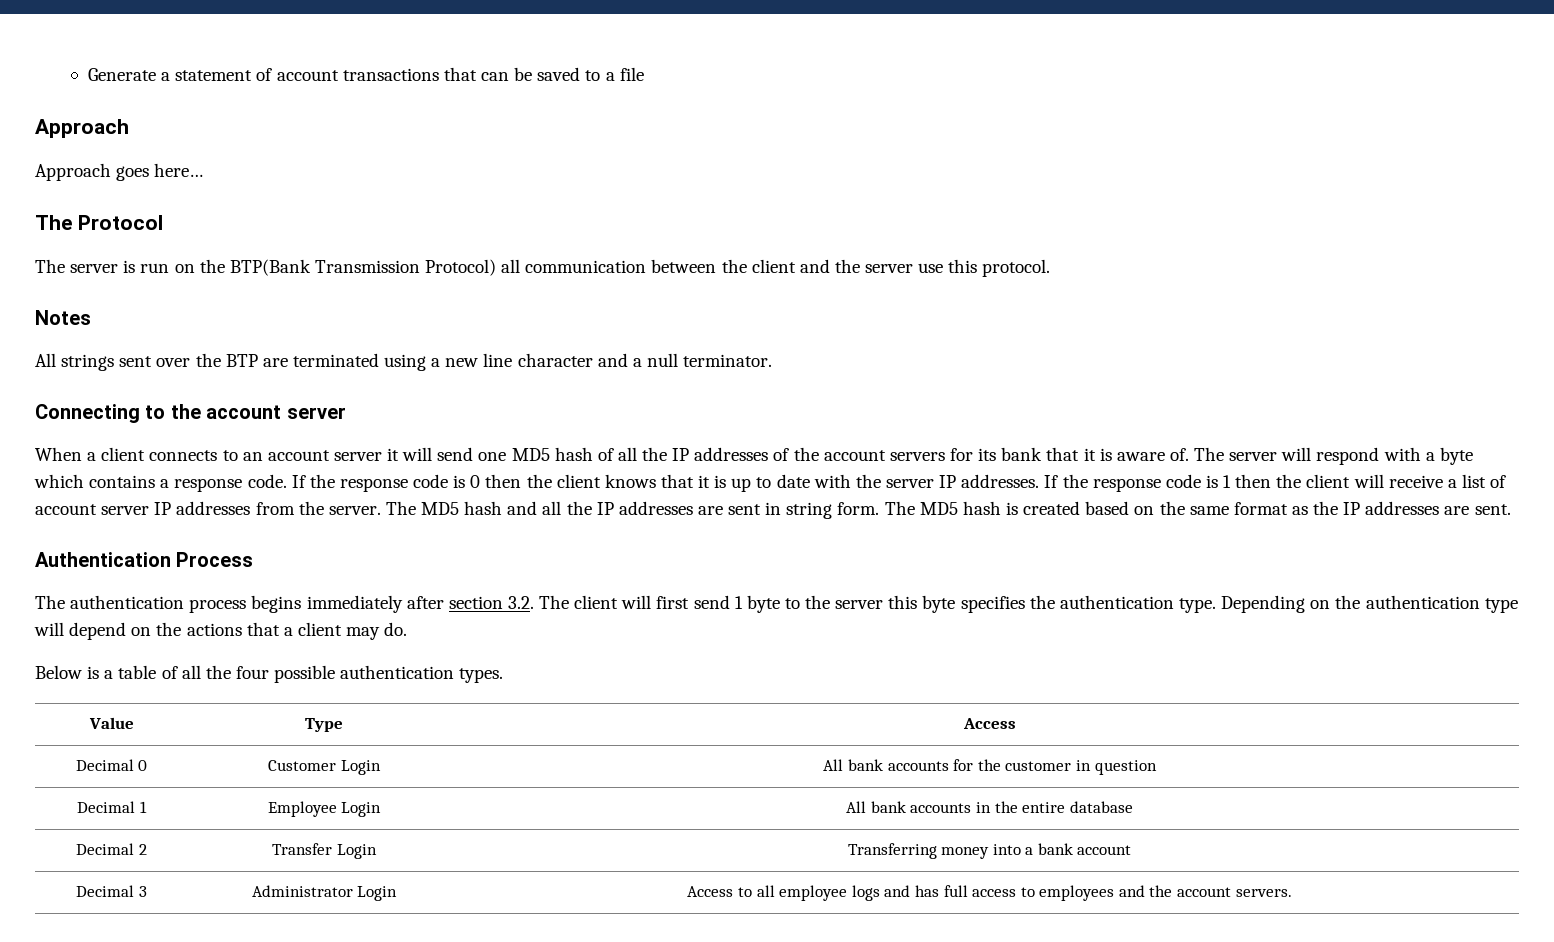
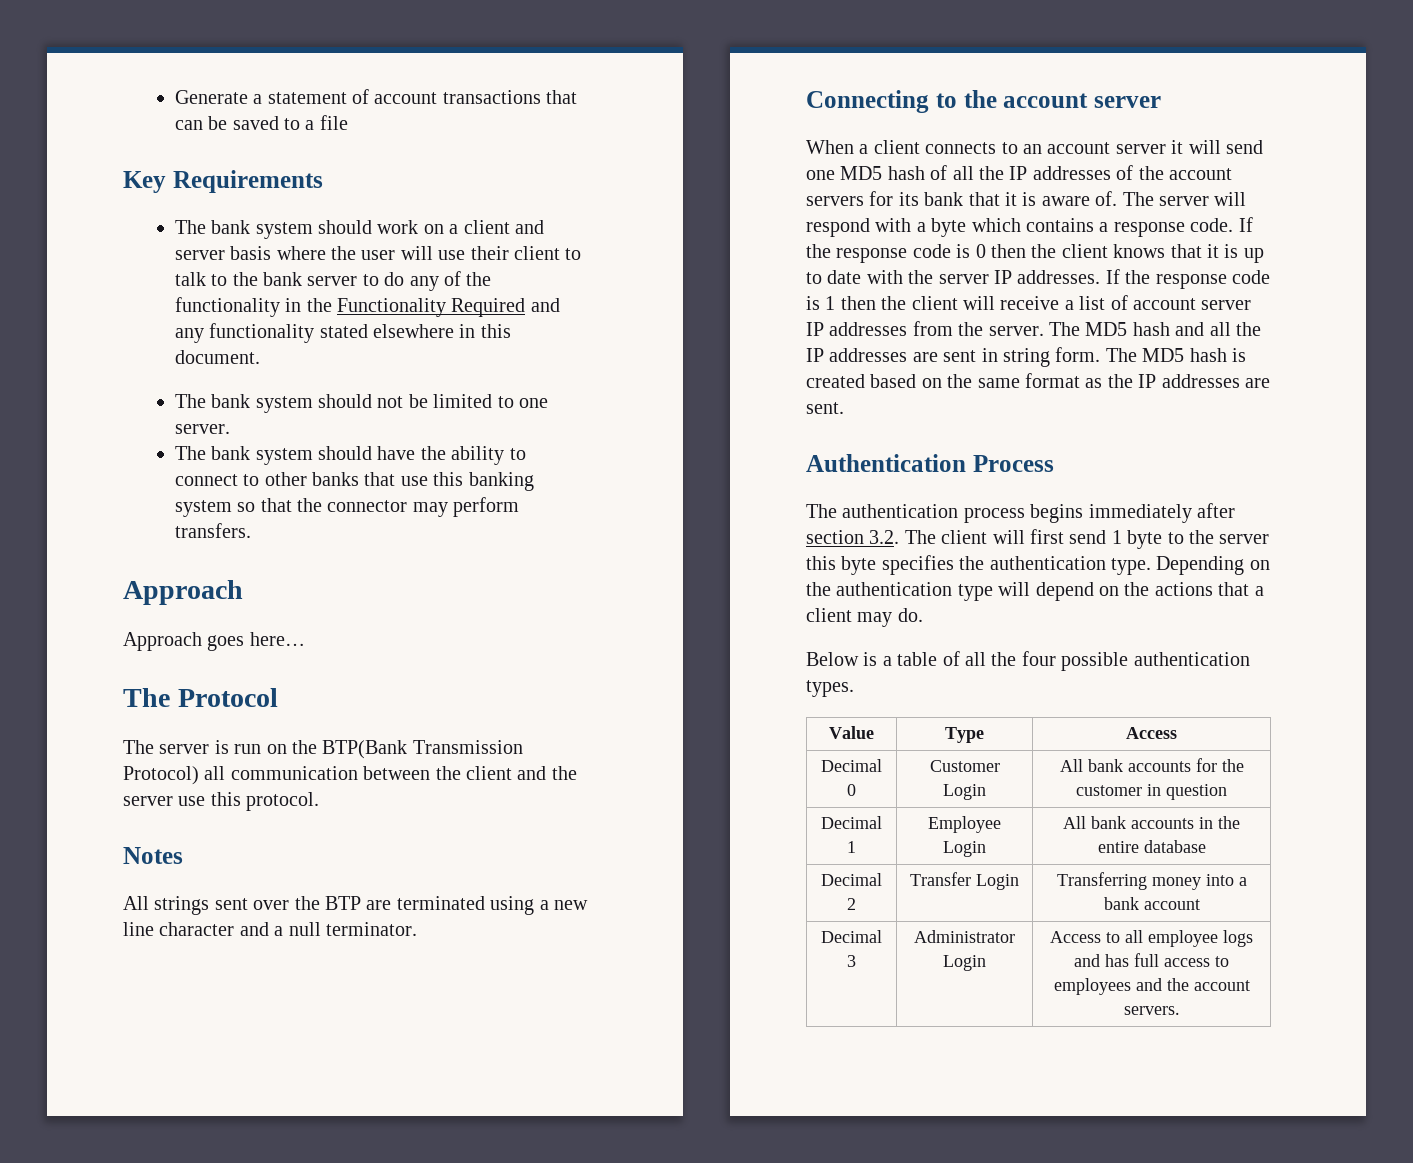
+ Key Requirements
+ The bank system should work on a client and server basis where the user will use their client to talk to the bank server to do any of the functionality in the Functionality Required and any functionality stated elsewhere in this document.
+ The bank system should not be limited to one server.
+ The bank system should have the ability to connect to other banks that use this banking system so that the connector may perform transfers.

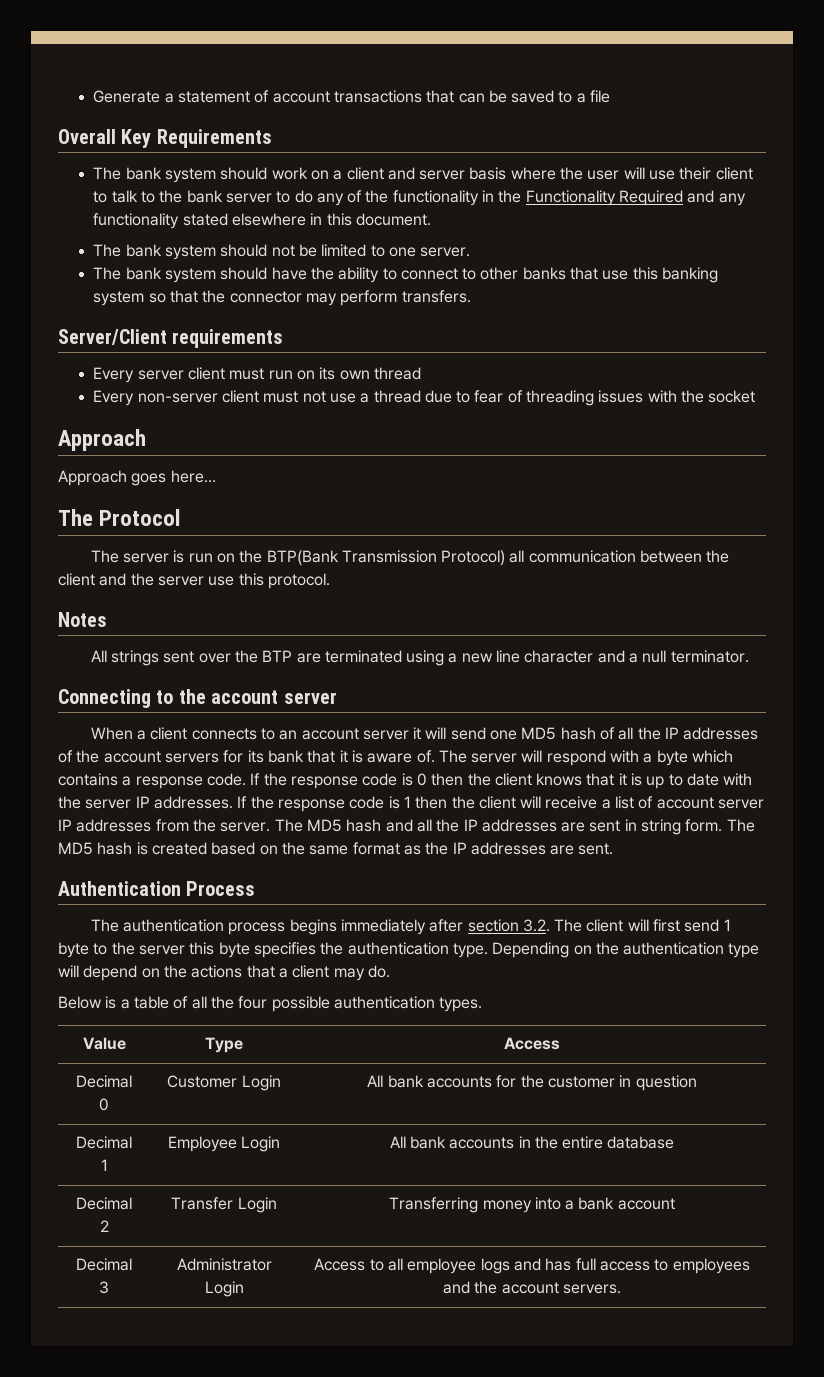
- Key Requirements
+ Overall Key Requirements
+ Server/Client requirements
+ Every server client must run on its own thread
+ Every non-server client must not use a thread due to fear of threading issues with the socket

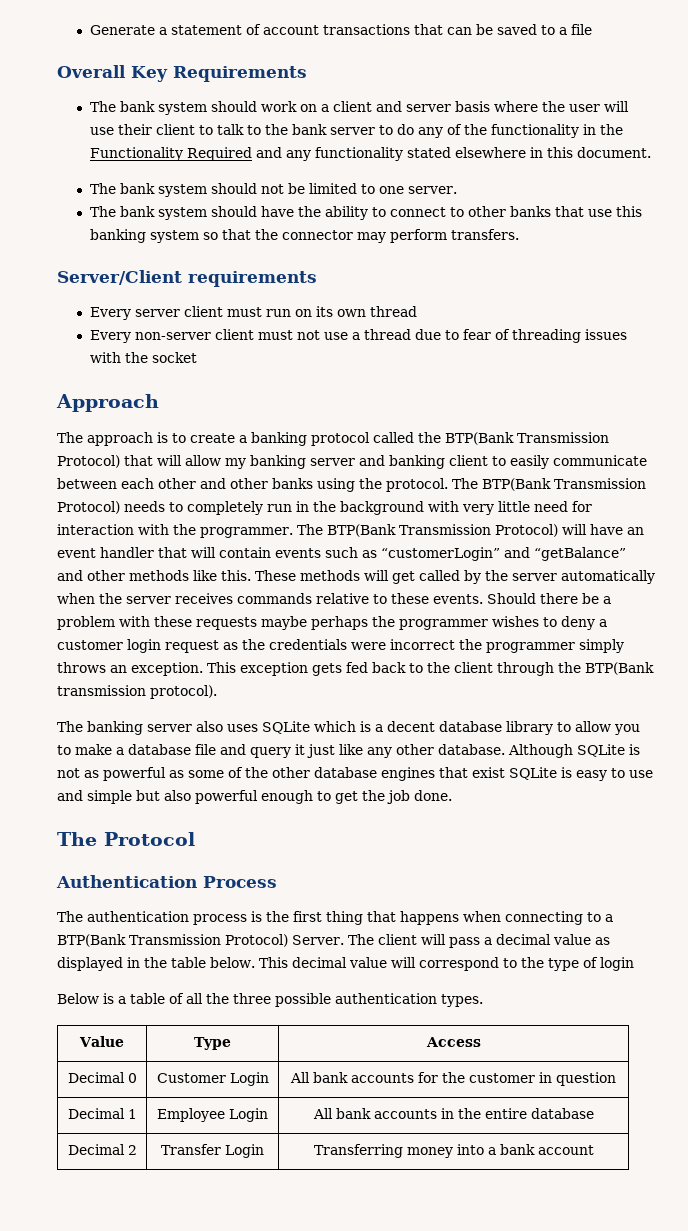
- Approach goes here…
+ The approach is to create a banking protocol called the BTP(Bank Transmission Protocol) that will allow my banking server and banking client to easily communicate between each other and other banks using the protocol. The BTP(Bank Transmission Protocol) needs to completely run in the background with very little need for interaction with the programmer. The BTP(Bank Transmission Protocol) will have an event handler that will contain events such as “customerLogin” and “getBalance” and other methods like this. These methods will get called by the server automatically when the server receives commands relative to these events. Should there be a problem with these requests maybe perhaps the programmer wishes to deny a customer login request as the credentials were incorrect the programmer simply throws an exception. This exception gets fed back to the client through the BTP(Bank transmission protocol).
+ The banking server also uses SQLite which is a decent database library to allow you to make a database file and query it just like any other database. Although SQLite is not as powerful as some of the other database engines that exist SQLite is easy to use and simple but also powerful enough to get the job done.
  The Protocol
- The server is run on the BTP(Bank Transmission Protocol) all communication between the client and the server use this protocol.
- Notes
- All strings sent over the BTP are terminated using a new line character and a null terminator.
- Connecting to the account server
- When a client connects to an account server it will send one MD5 hash of all the IP addresses of the account servers for its bank that it is aware of. The server will respond with a byte which contains a response code. If the response code is 0 then the client knows that it is up to date with the server IP addresses. If the response code is 1 then the client will receive a list of account server IP addresses from the server. The MD5 hash and all the IP addresses are sent in string form. The MD5 hash is created based on the same format as the IP addresses are sent.
- The authentication process begins immediately after section 3.2. The client will first send 1 byte to the server this byte specifies the authentication type. Depending on the authentication type will depend on the actions that a client may do.
+ The authentication process is the first thing that happens when connecting to a BTP(Bank Transmission Protocol) Server. The client will pass a decimal value as displayed in the table below. This decimal value will correspond to the type of login
- Below is a table of all the four possible authentication types.
+ Below is a table of all the three possible authentication types.
- Decimal 3 | Administrator Login | Access to all employee logs and has full access to employees and the account servers.

